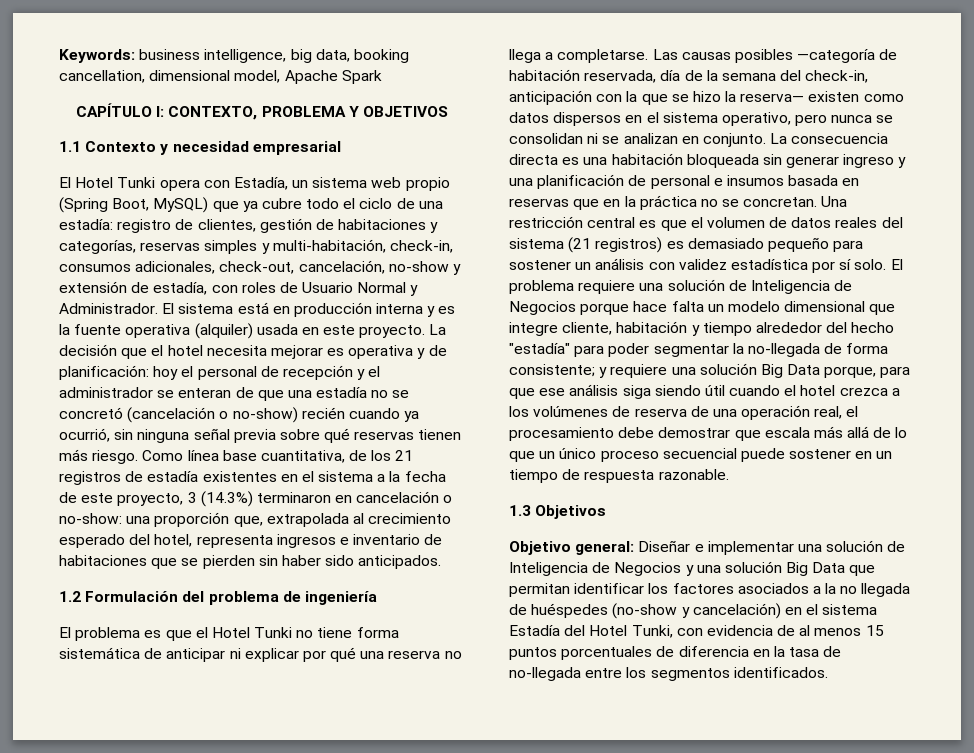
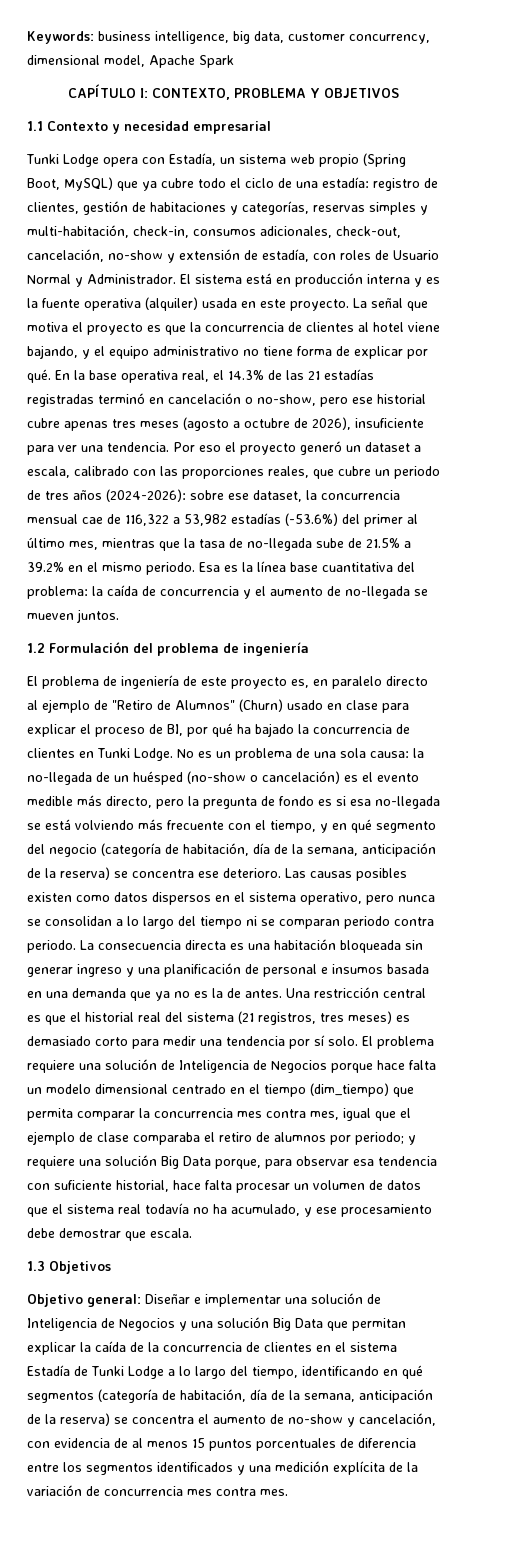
- Keywords: business intelligence, big data, booking cancellation, dimensional model, Apache Spark
+ Keywords: business intelligence, big data, customer concurrency, dimensional model, Apache Spark
- El Hotel Tunki opera con Estadía, un sistema web propio (Spring Boot, MySQL) que ya cubre todo el ciclo de una estadía: registro de clientes, gestión de habitaciones y categorías, reservas simples y multi-habitación, check-in, consumos adicionales, check-out, cancelación, no-show y extensión de estadía, con roles de Usuario Normal y Administrador.
+ Tunki Lodge opera con Estadía, un sistema web propio (Spring Boot, MySQL) que ya cubre todo el ciclo de una estadía: registro de clientes, gestión de habitaciones y categorías, reservas simples y multi-habitación, check-in, consumos adicionales, check-out, cancelación, no-show y extensión de estadía, con roles de Usuario Normal y Administrador.
- La decisión que el hotel necesita mejorar es operativa y de planificación: hoy el personal de recepción y el administrador se enteran de que una estadía no se concretó (cancelación o no-show) recién cuando ya ocurrió, sin ninguna señal previa sobre qué reservas tienen más riesgo. Como línea base cuantitativa, de los 21 registros de estadía existentes en el sistema a la fecha de este proyecto, 3 (14.3%) terminaron en cancelación o no-show: una proporción que, extrapolada al crecimiento esperado del hotel, representa ingresos e inventario de habitaciones que se pierden sin haber sido anticipados.
+ La señal que motiva el proyecto es que la concurrencia de clientes al hotel viene bajando, y el equipo administrativo no tiene forma de explicar por qué. En la base operativa real, el 14.3% de las 21 estadías registradas terminó en cancelación o no-show, pero ese historial cubre apenas tres meses (agosto a octubre de 2026), insuficiente para ver una tendencia. Por eso el proyecto generó un dataset a escala, calibrado con las proporciones reales, que cubre un periodo de tres años (2024-2026): sobre ese dataset, la concurrencia mensual cae de 116,322 a 53,982 estadías (-53.6%) del primer al último mes, mientras que la tasa de no-llegada sube de 21.5% a 39.2% en el mismo periodo. Esa es la línea base cuantitativa del problema: la caída de concurrencia y el aumento de no-llegada se mueven juntos.
- El problema es que el Hotel Tunki no tiene forma sistemática de anticipar ni explicar por qué una reserva no llega a completarse. Las causas posibles —categoría de habitación reservada, día de la semana del check-in, anticipación con la que se hizo la reserva— existen como datos dispersos en el sistema operativo, pero nunca se consolidan ni se analizan en conjunto.
+ El problema de ingeniería de este proyecto es, en paralelo directo al ejemplo de "Retiro de Alumnos" (Churn) usado en clase para explicar el proceso de BI, por qué ha bajado la concurrencia de clientes en Tunki Lodge. No es un problema de una sola causa: la no-llegada de un huésped (no-show o cancelación) es el evento medible más directo, pero la pregunta de fondo es si esa no-llegada se está volviendo más frecuente con el tiempo, y en qué segmento del negocio (categoría de habitación, día de la semana, anticipación de la reserva) se concentra ese deterioro. Las causas posibles existen como datos dispersos en el sistema operativo, pero nunca se consolidan a lo largo del tiempo ni se comparan periodo contra periodo.
- La consecuencia directa es una habitación bloqueada sin generar ingreso y una planificación de personal e insumos basada en reservas que en la práctica no se concretan.
+ La consecuencia directa es una habitación bloqueada sin generar ingreso y una planificación de personal e insumos basada en una demanda que ya no es la de antes.
- Una restricción central es que el volumen de datos reales del sistema (21 registros) es demasiado pequeño para sostener un análisis con validez estadística por sí solo.
+ Una restricción central es que el historial real del sistema (21 registros, tres meses) es demasiado corto para medir una tendencia por sí solo.
- El problema requiere una solución de Inteligencia de Negocios porque hace falta un modelo dimensional que integre cliente, habitación y tiempo alrededor del hecho "estadía" para poder segmentar la no-llegada de forma consistente; y requiere una solución Big Data porque, para que ese análisis siga siendo útil cuando el hotel crezca a los volúmenes de reserva de una operación real, el procesamiento debe demostrar que escala más allá de lo que un único proceso secuencial puede sostener en un tiempo de respuesta razonable.
+ El problema requiere una solución de Inteligencia de Negocios porque hace falta un modelo dimensional centrado en el tiempo (dim_tiempo) que permita comparar la concurrencia mes contra mes, igual que el ejemplo de clase comparaba el retiro de alumnos por periodo; y requiere una solución Big Data porque, para observar esa tendencia con suficiente historial, hace falta procesar un volumen de datos que el sistema real todavía no ha acumulado, y ese procesamiento debe demostrar que escala.
- Objetivo general: Diseñar e implementar una solución de Inteligencia de Negocios y una solución Big Data que permitan identificar los factores asociados a la no llegada de huéspedes (no-show y cancelación) en el sistema Estadía del Hotel Tunki, con evidencia de al menos 15 puntos porcentuales de diferencia en la tasa de no-llegada entre los segmentos identificados.
+ Objetivo general: Diseñar e implementar una solución de Inteligencia de Negocios y una solución Big Data que permitan explicar la caída de la concurrencia de clientes en el sistema Estadía de Tunki Lodge a lo largo del tiempo, identificando en qué segmentos (categoría de habitación, día de la semana, anticipación de la reserva) se concentra el aumento de no-show y cancelación, con evidencia de al menos 15 puntos porcentuales de diferencia entre los segmentos identificados y una medición explícita de la variación de concurrencia mes contra mes.

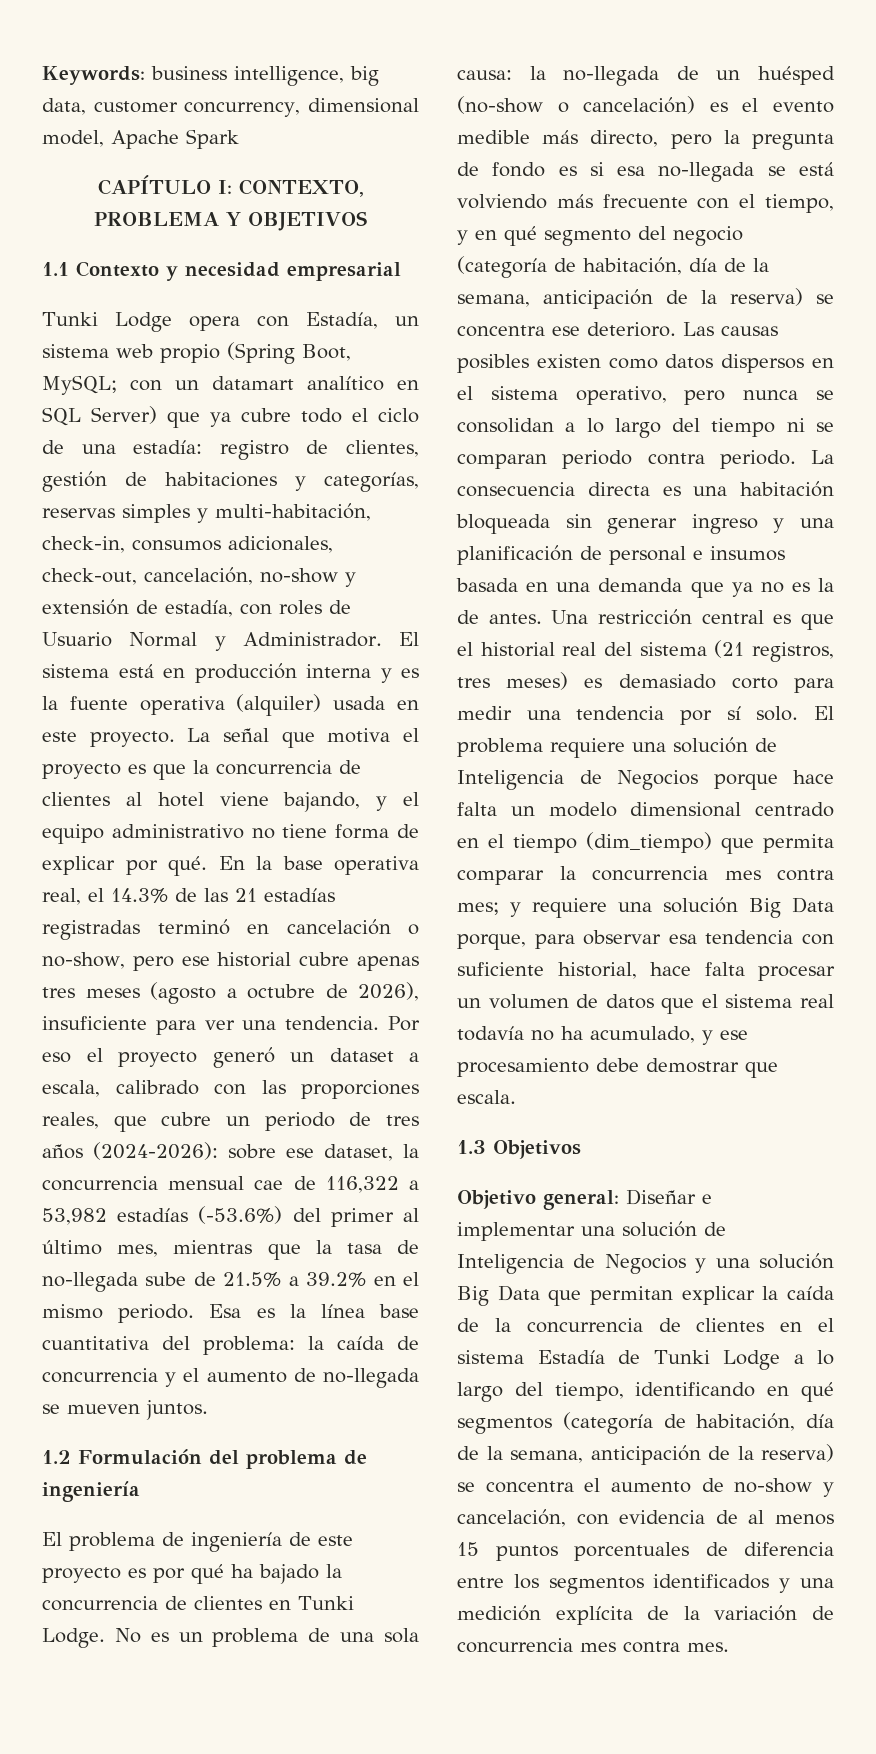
- Tunki Lodge opera con Estadía, un sistema web propio (Spring Boot, MySQL) que ya cubre todo el ciclo de una estadía: registro de clientes, gestión de habitaciones y categorías, reservas simples y multi-habitación, check-in, consumos adicionales, check-out, cancelación, no-show y extensión de estadía, con roles de Usuario Normal y Administrador.
+ Tunki Lodge opera con Estadía, un sistema web propio (Spring Boot, MySQL; con un datamart analítico en SQL Server) que ya cubre todo el ciclo de una estadía: registro de clientes, gestión de habitaciones y categorías, reservas simples y multi-habitación, check-in, consumos adicionales, check-out, cancelación, no-show y extensión de estadía, con roles de Usuario Normal y Administrador.
- El problema de ingeniería de este proyecto es, en paralelo directo al ejemplo de "Retiro de Alumnos" (Churn) usado en clase para explicar el proceso de BI, por qué ha bajado la concurrencia de clientes en Tunki Lodge.
+ El problema de ingeniería de este proyecto es por qué ha bajado la concurrencia de clientes en Tunki Lodge.
- El problema requiere una solución de Inteligencia de Negocios porque hace falta un modelo dimensional centrado en el tiempo (dim_tiempo) que permita comparar la concurrencia mes contra mes, igual que el ejemplo de clase comparaba el retiro de alumnos por periodo;
+ El problema requiere una solución de Inteligencia de Negocios porque hace falta un modelo dimensional centrado en el tiempo (dim_tiempo) que permita comparar la concurrencia mes contra mes;

